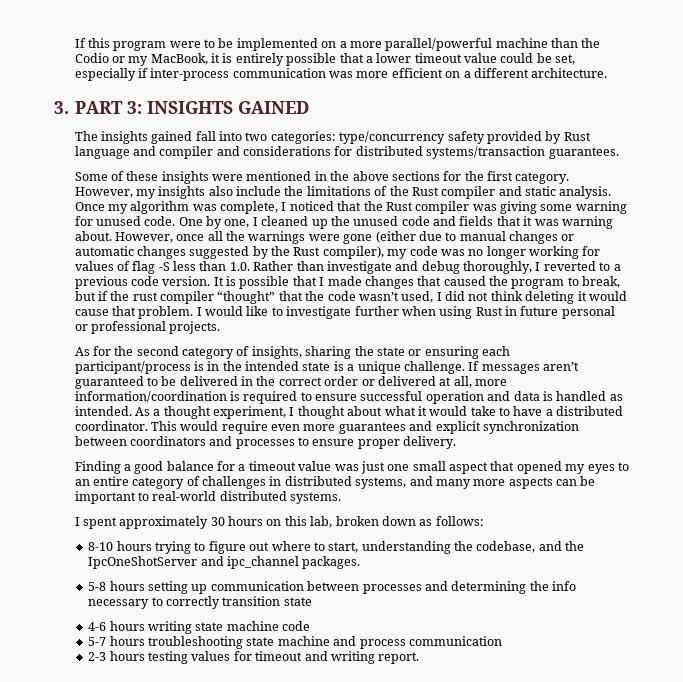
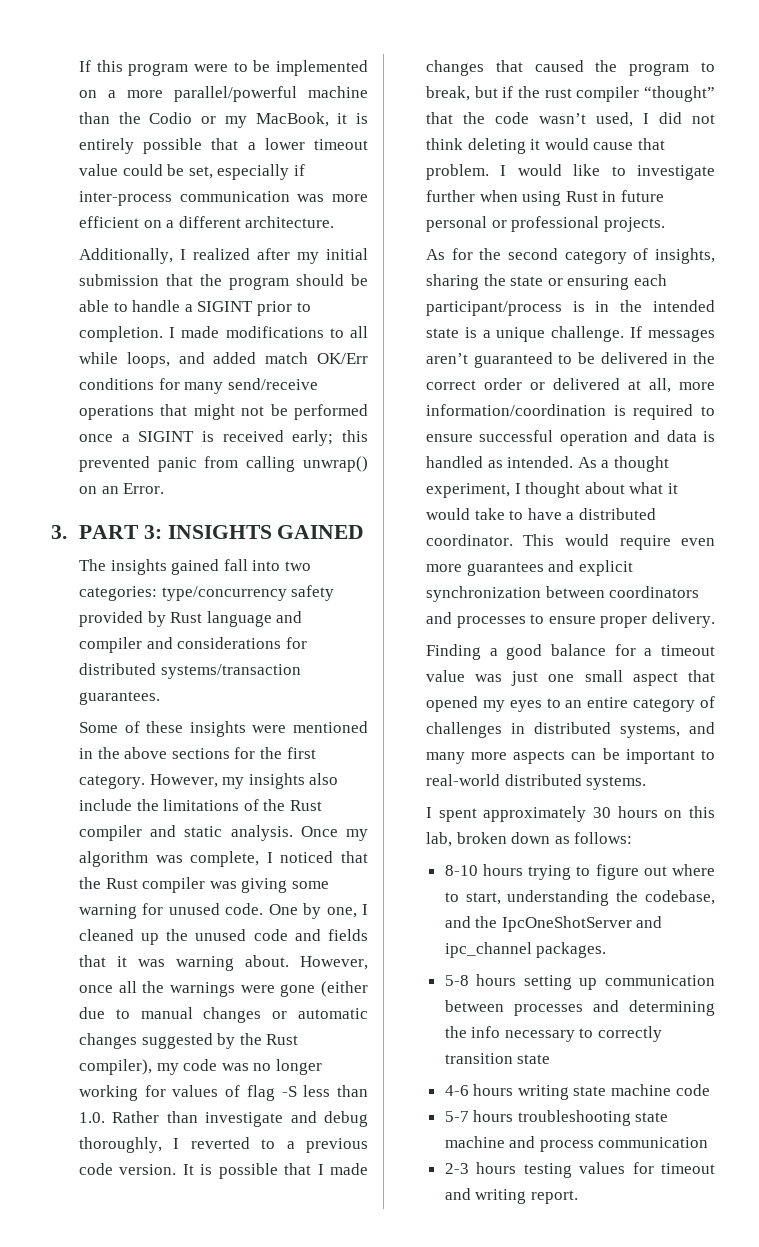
+ Additionally, I realized after my initial submission that the program should be able to handle a SIGINT prior to completion. I made modifications to all while loops, and added match OK/Err conditions for many send/receive operations that might not be performed once a SIGINT is received early; this prevented panic from calling unwrap() on an Error.

